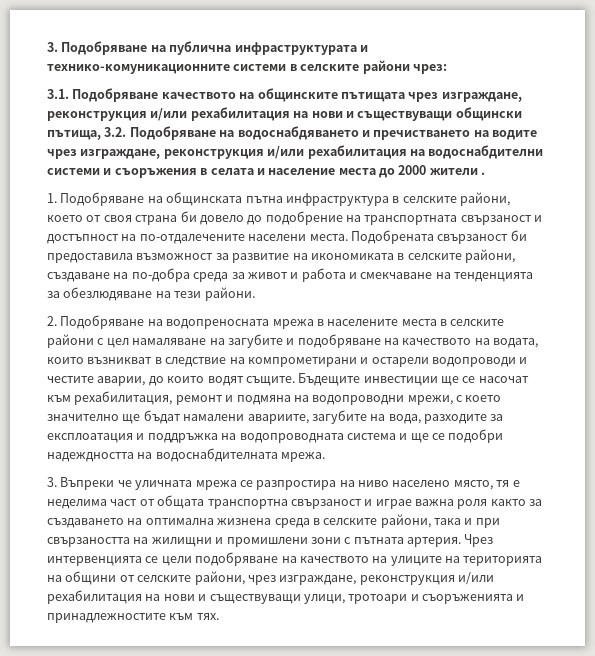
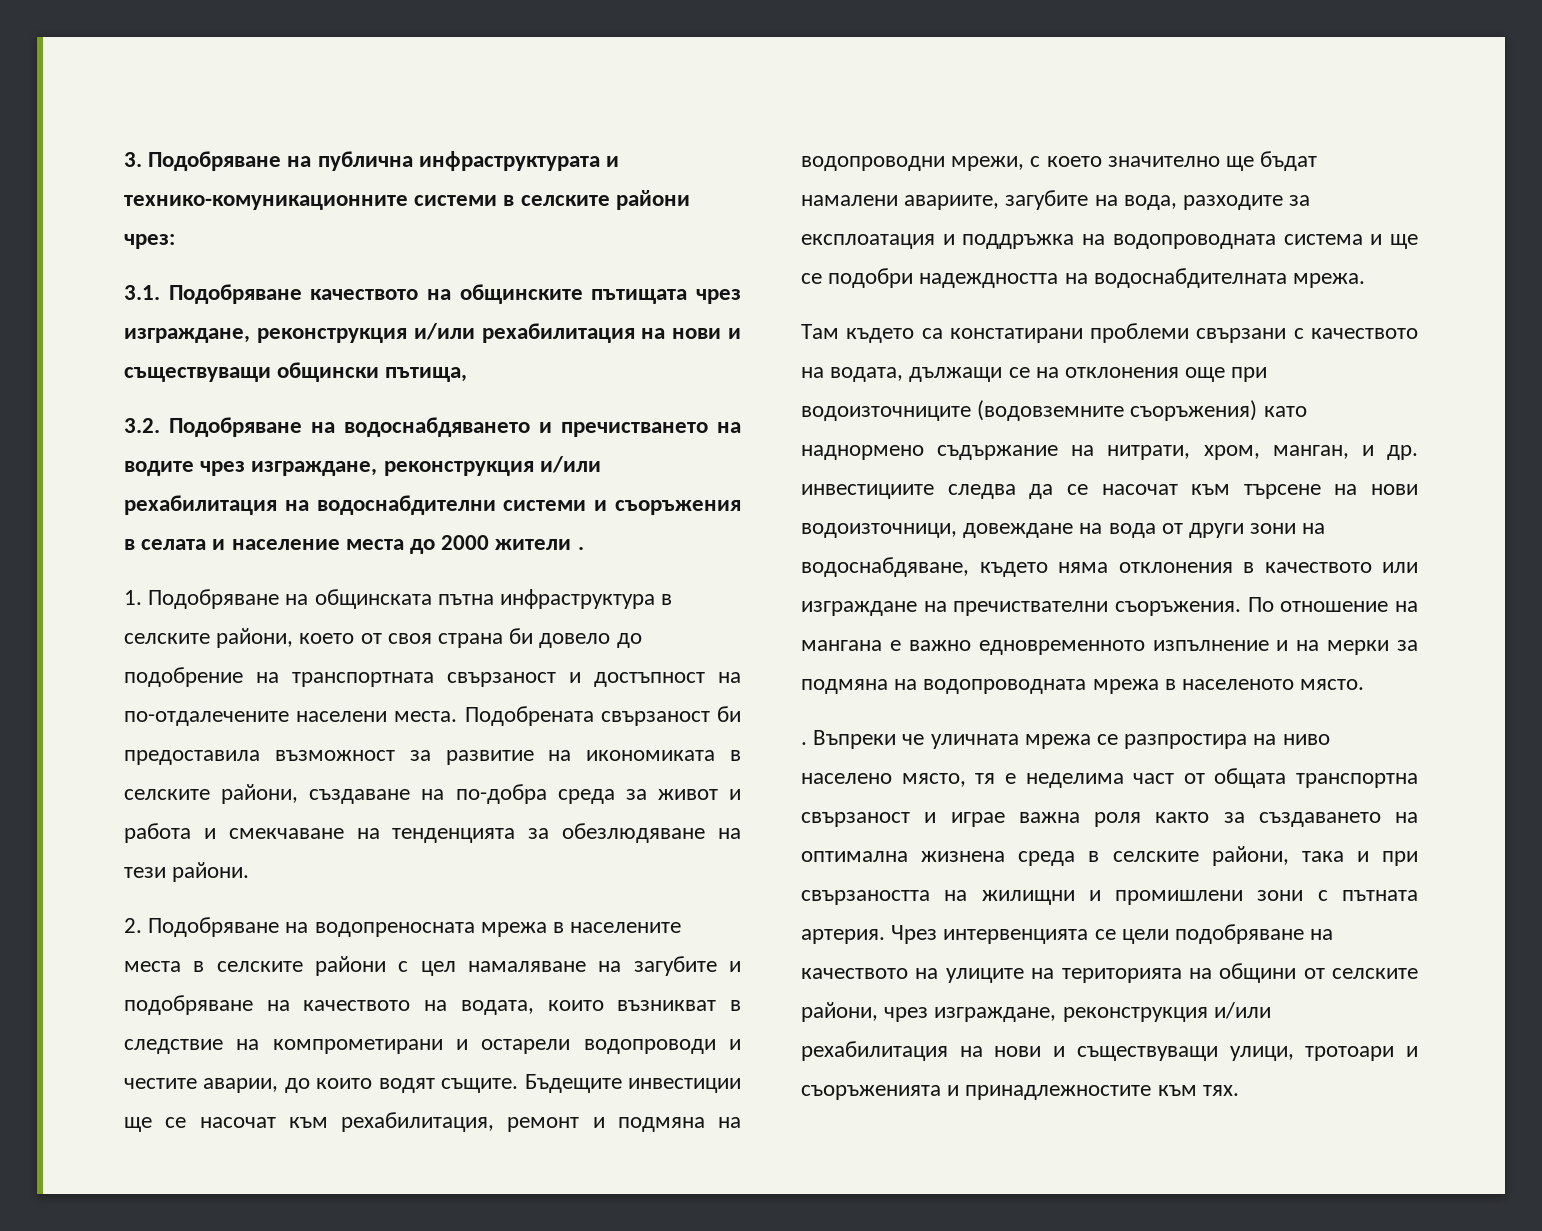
- 3.1. Подобряване качеството на общинските пътищата чрез изграждане, реконструкция и/или рехабилитация на нови и съществуващи общински пътища, 3.2. Подобряване на водоснабдяването и пречистването на водите чрез изграждане, реконструкция и/или рехабилитация на водоснабдителни системи и съоръжения в селата и население места до 2000 жители .
+ 3.1. Подобряване качеството на общинските пътищата чрез изграждане, реконструкция и/или рехабилитация на нови и съществуващи общински пътища,
+ 3.2. Подобряване на водоснабдяването и пречистването на водите чрез изграждане, реконструкция и/или рехабилитация на водоснабдителни системи и съоръжения в селата и население места до 2000 жители .
- 3. Въпреки че уличната мрежа се разпростира на ниво населено място, тя е неделима част от общата транспортна свързаност и играе важна роля както за създаването на оптимална жизнена среда в селските райони, така и при свързаността на жилищни и промишлени зони с пътната артерия.
+ Там където са констатирани проблеми свързани с качеството на водата, дължащи се на отклонения още при водоизточниците (водовземните съоръжения) като наднормено съдържание на нитрати, хром, манган, и др. инвестициите следва да се насочат към търсене на нови водоизточници, довеждане на вода от други зони на водоснабдяване, където няма отклонения в качеството или изграждане на пречиствателни съоръжения. По отношение на мангана е важно едновременното изпълнение и на мерки за подмяна на водопроводната мрежа в населеното място.
+ . Въпреки че уличната мрежа се разпростира на ниво населено място, тя е неделима част от общата транспортна свързаност и играе важна роля както за създаването на оптимална жизнена среда в селските райони, така и при свързаността на жилищни и промишлени зони с пътната артерия.

